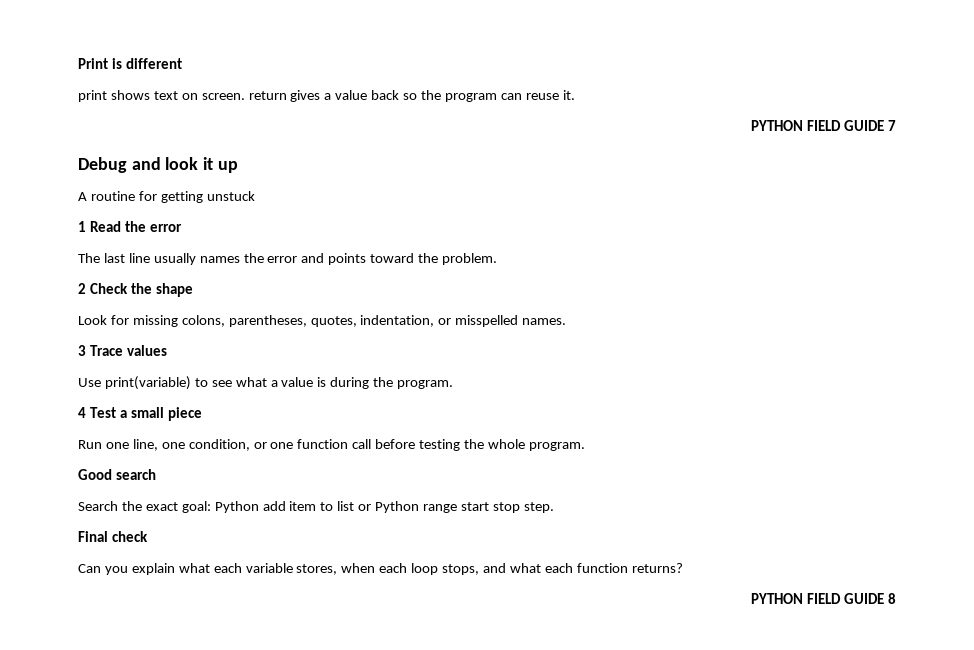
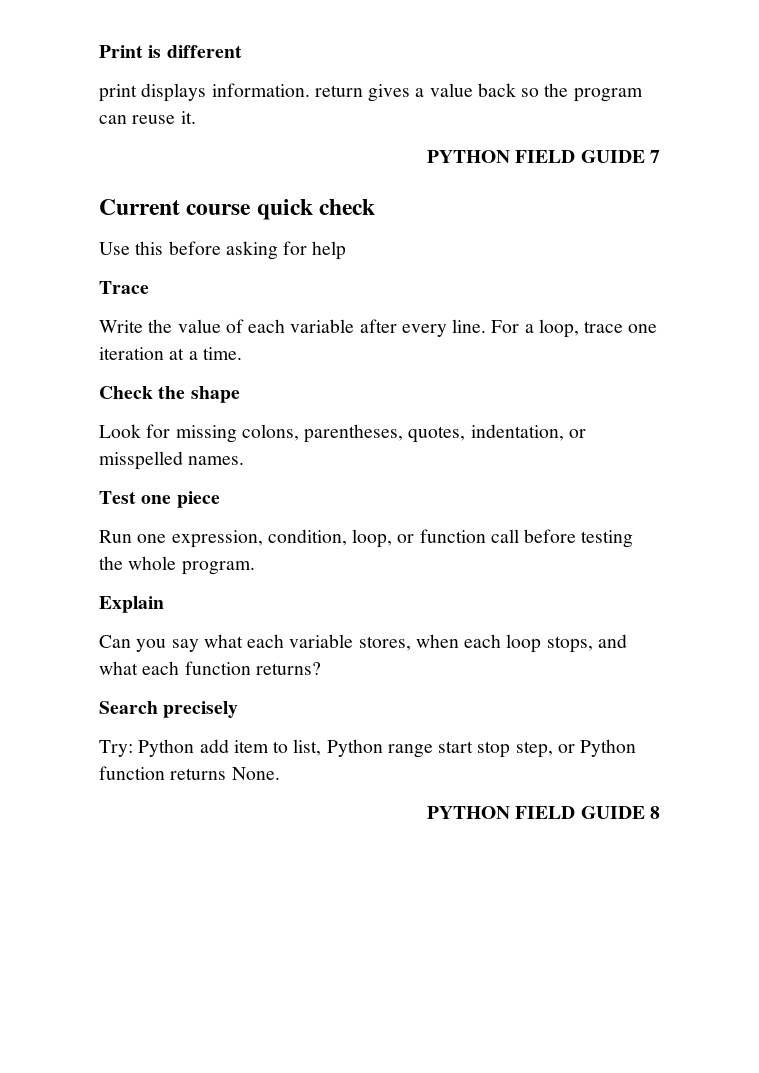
- print shows text on screen. return gives a value back so the program can reuse it.
+ print displays information. return gives a value back so the program can reuse it.
- Debug and look it up
- A routine for getting unstuck
- 1 Read the error
- The last line usually names the error and points toward the problem.
- 2 Check the shape
+ Current course quick check
+ Use this before asking for help
+ Trace
+ Write the value of each variable after every line. For a loop, trace one iteration at a time.
+ Check the shape
- 3 Trace values
- Use print(variable) to see what a value is during the program.
- 4 Test a small piece
- Run one line, one condition, or one function call before testing the whole program.
+ Test one piece
+ Run one expression, condition, loop, or function call before testing the whole program.
- Good search
- Search the exact goal: Python add item to list or Python range start stop step.
- Final check
+ Explain
- Can you explain what each variable stores, when each loop stops, and what each function returns?
+ Can you say what each variable stores, when each loop stops, and what each function returns?
+ Search precisely
+ Try: Python add item to list, Python range start stop step, or Python function returns None.

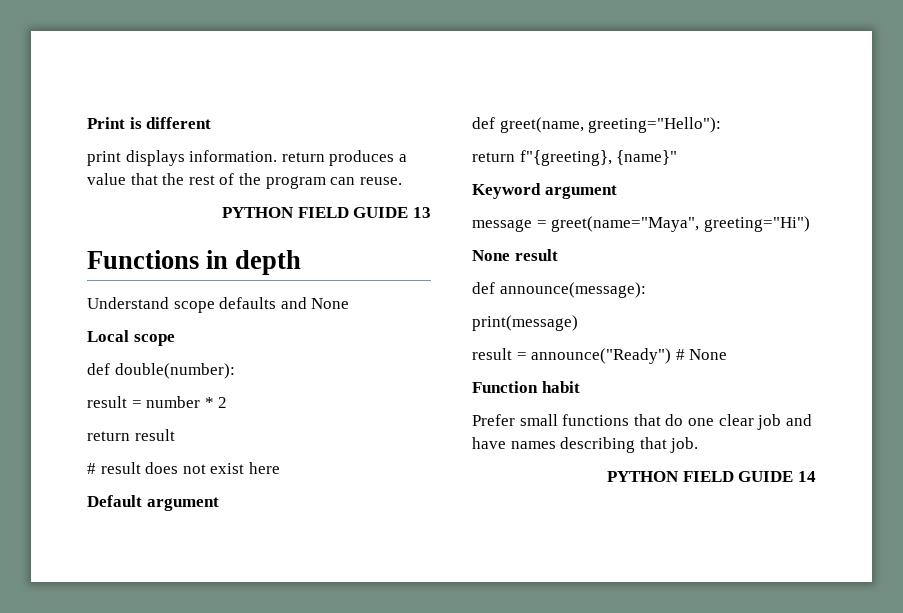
- print displays information. return gives a value back so the program can reuse it.
- PYTHON FIELD GUIDE 7
- Current course quick check
- Use this before asking for help
- Trace
- Write the value of each variable after every line. For a loop, trace one iteration at a time.
- Check the shape
- Look for missing colons, parentheses, quotes, indentation, or misspelled names.
- Test one piece
- Run one expression, condition, loop, or function call before testing the whole program.
- Explain
- Can you say what each variable stores, when each loop stops, and what each function returns?
- Search precisely
- Try: Python add item to list, Python range start stop step, or Python function returns None.
- PYTHON FIELD GUIDE 8
+ print displays information. return produces a value that the rest of the program can reuse.
+ PYTHON FIELD GUIDE 13
+ Functions in depth
+ Understand scope defaults and None
+ Local scope
+ def double(number):
+ result = number * 2
+ return result
+ # result does not exist here
+ Default argument
+ def greet(name, greeting="Hello"):
+ return f"{greeting}, {name}"
+ Keyword argument
+ message = greet(name="Maya", greeting="Hi")
+ None result
+ def announce(message):
+ print(message)
+ result = announce("Ready") # None
+ Function habit
+ Prefer small functions that do one clear job and have names describing that job.
+ PYTHON FIELD GUIDE 14

